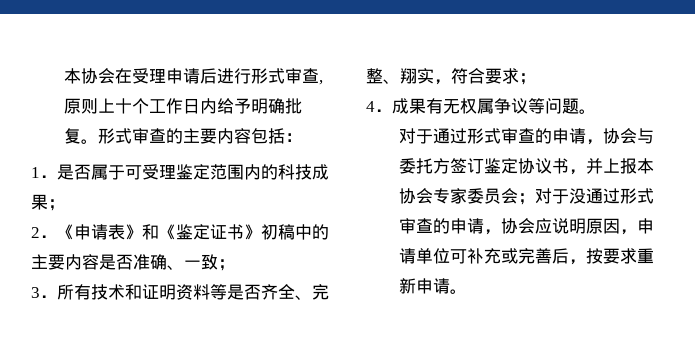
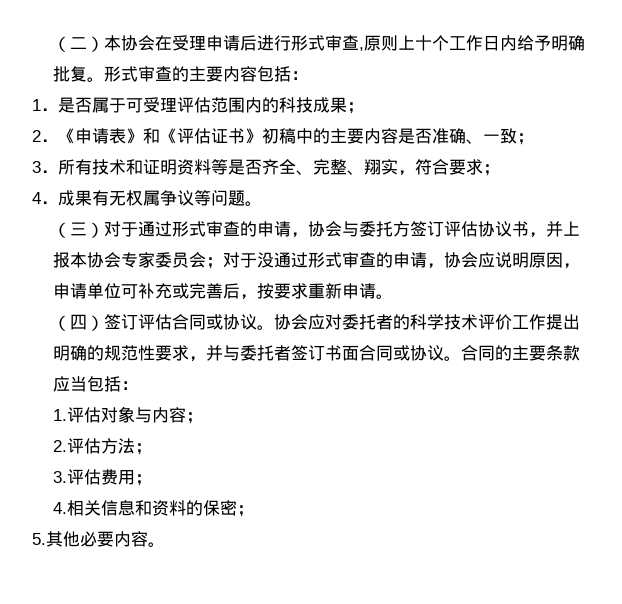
- 本协会在受理申请后进行形式审查,原则上十个工作日内给予明确批复。
+ （二）本协会在受理申请后进行形式审查,原则上十个工作日内给予明确批复。
- 1．是否属于可受理鉴定范围内的科技成果；
+ 1．是否属于可受理评估范围内的科技成果；
- 2．《申请表》和《鉴定证书》初稿中的主要内容是否准确、一致；
+ 2．《申请表》和《评估证书》初稿中的主要内容是否准确、一致；
- 对于通过形式审查的申请，协会与委托方签订鉴定协议书，并上报本协会专家委员会；对于没通过形式审查的申请，协会应说明原因，申请单位可补充或完善后，按要求重新申请。
+ （三）对于通过形式审查的申请，协会与委托方签订评估协议书，并上报本协会专家委员会；对于没通过形式审查的申请，协会应说明原因，申请单位可补充或完善后，按要求重新申请。
+ （四）签订评估合同或协议。协会应对委托者的科学技术评价工作提出明确的规范性要求，并与委托者签订书面合同或协议。合同的主要条款应当包括：
+ 1.评估对象与内容；
+ 2.评估方法；
+ 3.评估费用；
+ 4.相关信息和资料的保密；
+ 5.其他必要内容。

